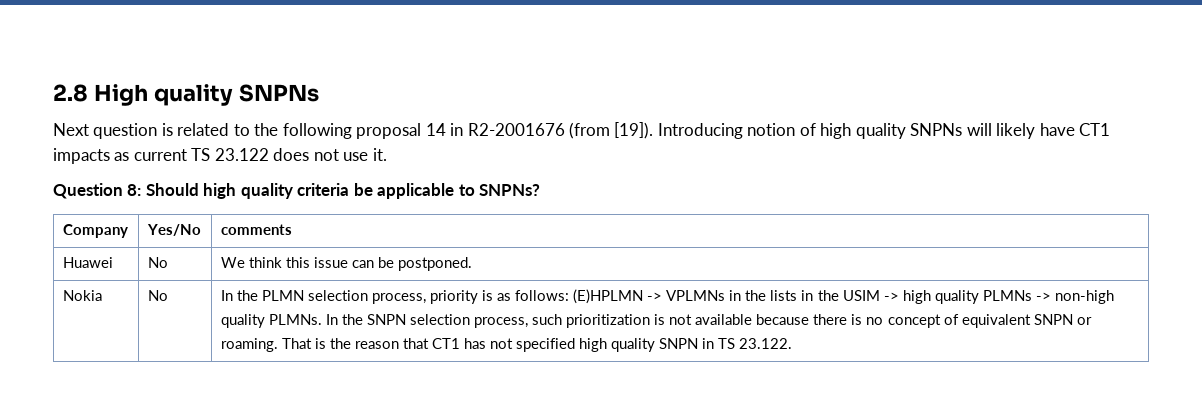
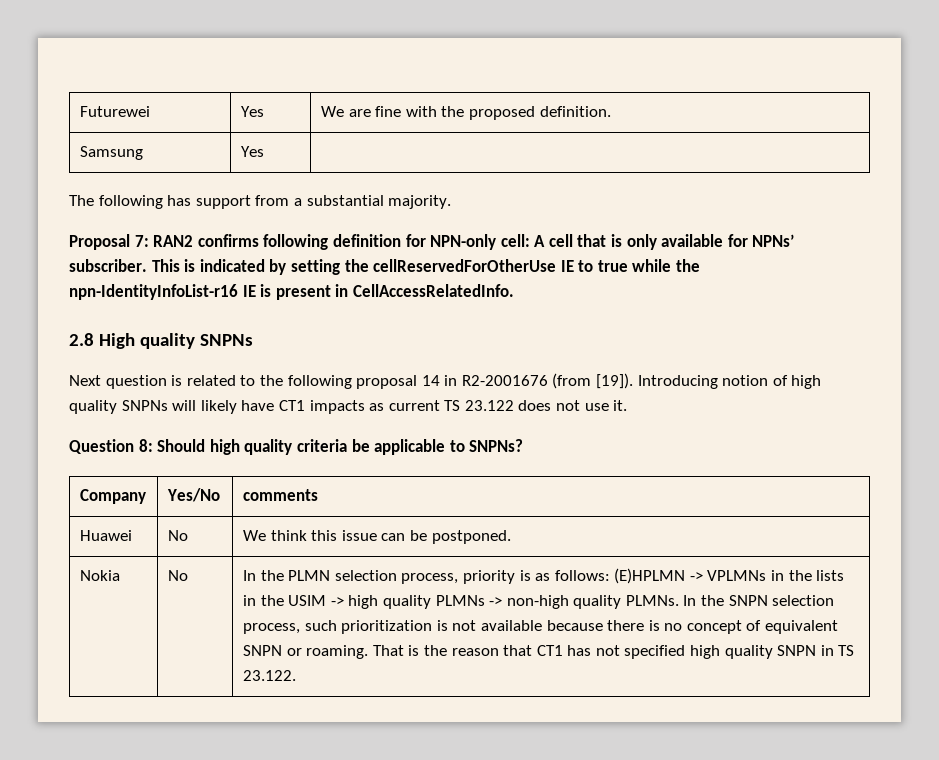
+ Futurewei | Yes | We are fine with the proposed definition.
+ Samsung | Yes |
+ The following has support from a substantial majority.
+ Proposal 7: RAN2 confirms following definition for NPN-only cell: A cell that is only available for NPNs’ subscriber. This is indicated by setting the cellReservedForOtherUse IE to true while the npn-IdentityInfoList-r16 IE is present in CellAccessRelatedInfo.

